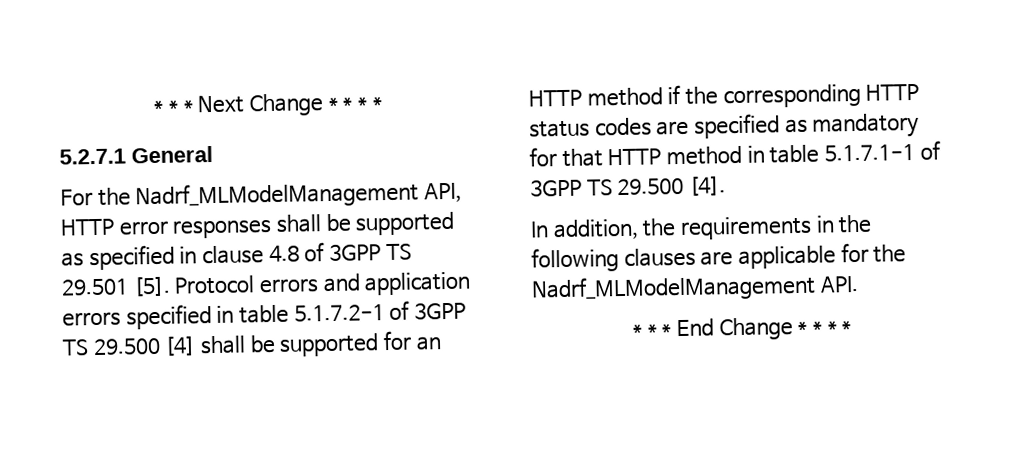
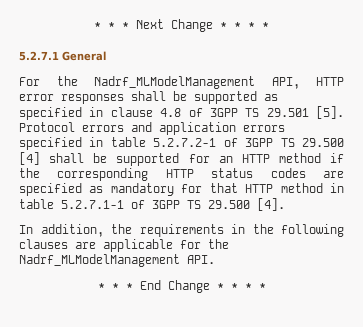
- Protocol errors and application errors specified in table 5.1.7.2-1 of 3GPP TS 29.500 [4] shall be supported for an HTTP method if the corresponding HTTP status codes are specified as mandatory for that HTTP method in table 5.1.7.1-1 of 3GPP TS 29.500 [4].
+ Protocol errors and application errors specified in table 5.2.7.2-1 of 3GPP TS 29.500 [4] shall be supported for an HTTP method if the corresponding HTTP status codes are specified as mandatory for that HTTP method in table 5.2.7.1-1 of 3GPP TS 29.500 [4].

